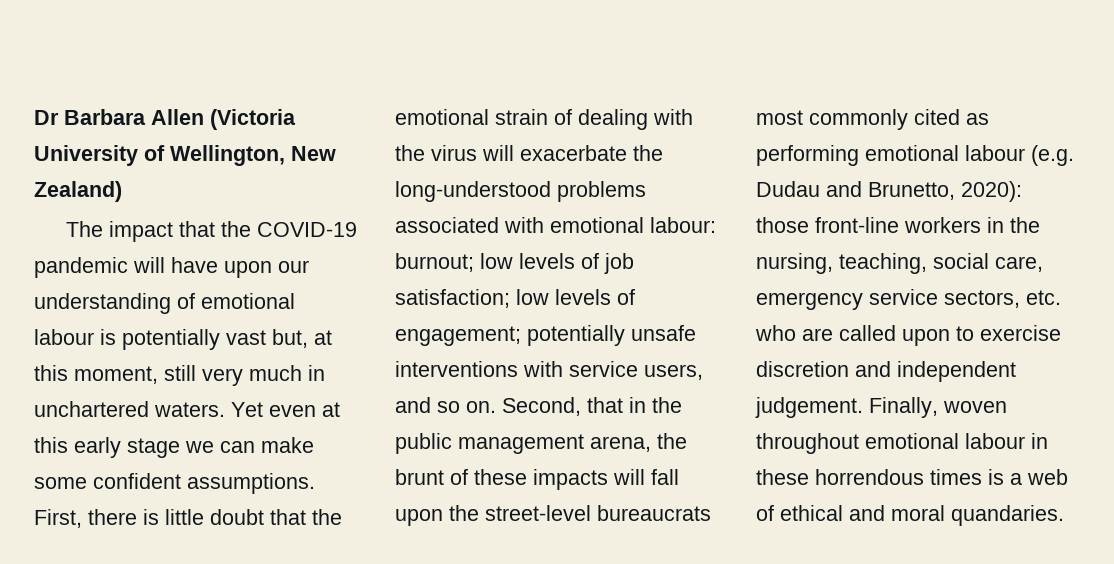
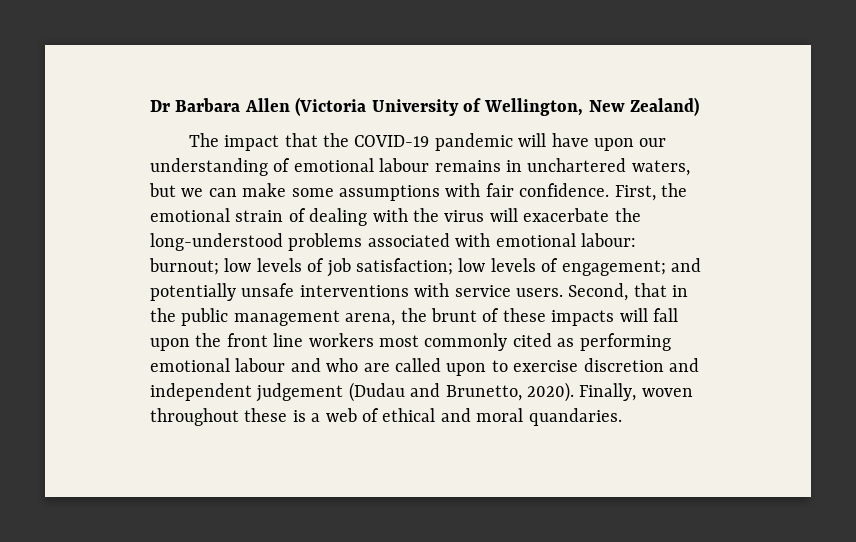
- The impact that the COVID-19 pandemic will have upon our understanding of emotional labour is potentially vast but, at this moment, still very much in unchartered waters. Yet even at this early stage we can make some confident assumptions. First, there is little doubt that the emotional strain of dealing with the virus will exacerbate the long-understood problems associated with emotional labour: burnout; low levels of job satisfaction; low levels of engagement; potentially unsafe interventions with service users, and so on.
+ The impact that the COVID-19 pandemic will have upon our understanding of emotional labour remains in unchartered waters, but we can make some assumptions with fair confidence. First, the emotional strain of dealing with the virus will exacerbate the long-understood problems associated with emotional labour: burnout; low levels of job satisfaction; low levels of engagement; and potentially unsafe interventions with service users.
- Second, that in the public management arena, the brunt of these impacts will fall upon the street-level bureaucrats most commonly cited as performing emotional labour (e.g. Dudau and Brunetto, 2020): those front-line workers in the nursing, teaching, social care, emergency service sectors, etc. who are called upon to exercise discretion and independent judgement. Finally, woven throughout emotional labour in these horrendous times is a web of ethical and moral quandaries.
+ Second, that in the public management arena, the brunt of these impacts will fall upon the front line workers most commonly cited as performing emotional labour and who are called upon to exercise discretion and independent judgement (Dudau and Brunetto, 2020). Finally, woven throughout these is a web of ethical and moral quandaries.

